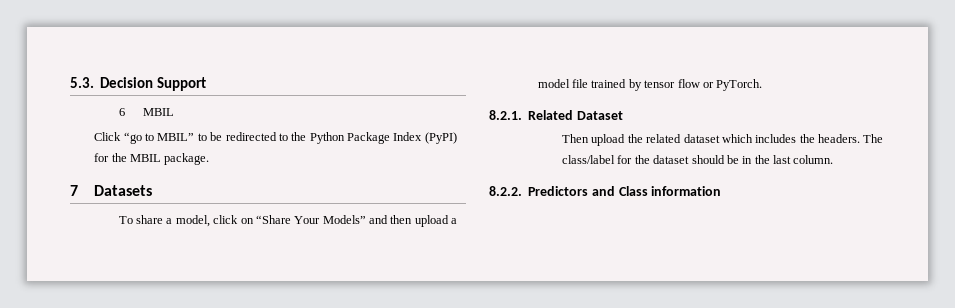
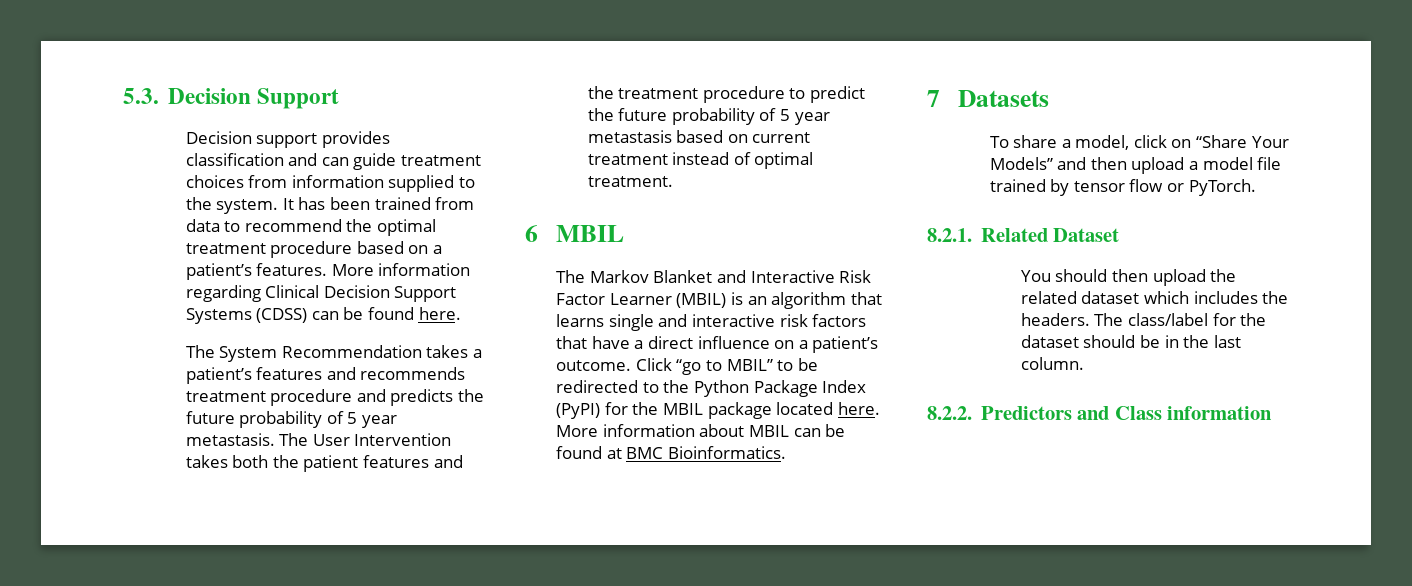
+ Decision support provides classification and can guide treatment choices from information supplied to the system. It has been trained from data to recommend the optimal treatment procedure based on a patient’s features. More information regarding Clinical Decision Support Systems (CDSS) can be found here.
+ The System Recommendation takes a patient’s features and recommends treatment procedure and predicts the future probability of 5 year metastasis. The User Intervention takes both the patient features and the treatment procedure to predict the future probability of 5 year metastasis based on current treatment instead of optimal treatment.
  6 MBIL
- Click “go to MBIL” to be redirected to the Python Package Index (PyPI) for the MBIL package.
+ The Markov Blanket and Interactive Risk Factor Learner (MBIL) is an algorithm that learns single and interactive risk factors that have a direct influence on a patient’s outcome. Click “go to MBIL” to be redirected to the Python Package Index (PyPI) for the MBIL package located here. More information about MBIL can be found at BMC Bioinformatics.
- Then upload the related dataset which includes the headers.
+ You should then upload the related dataset which includes the headers.

